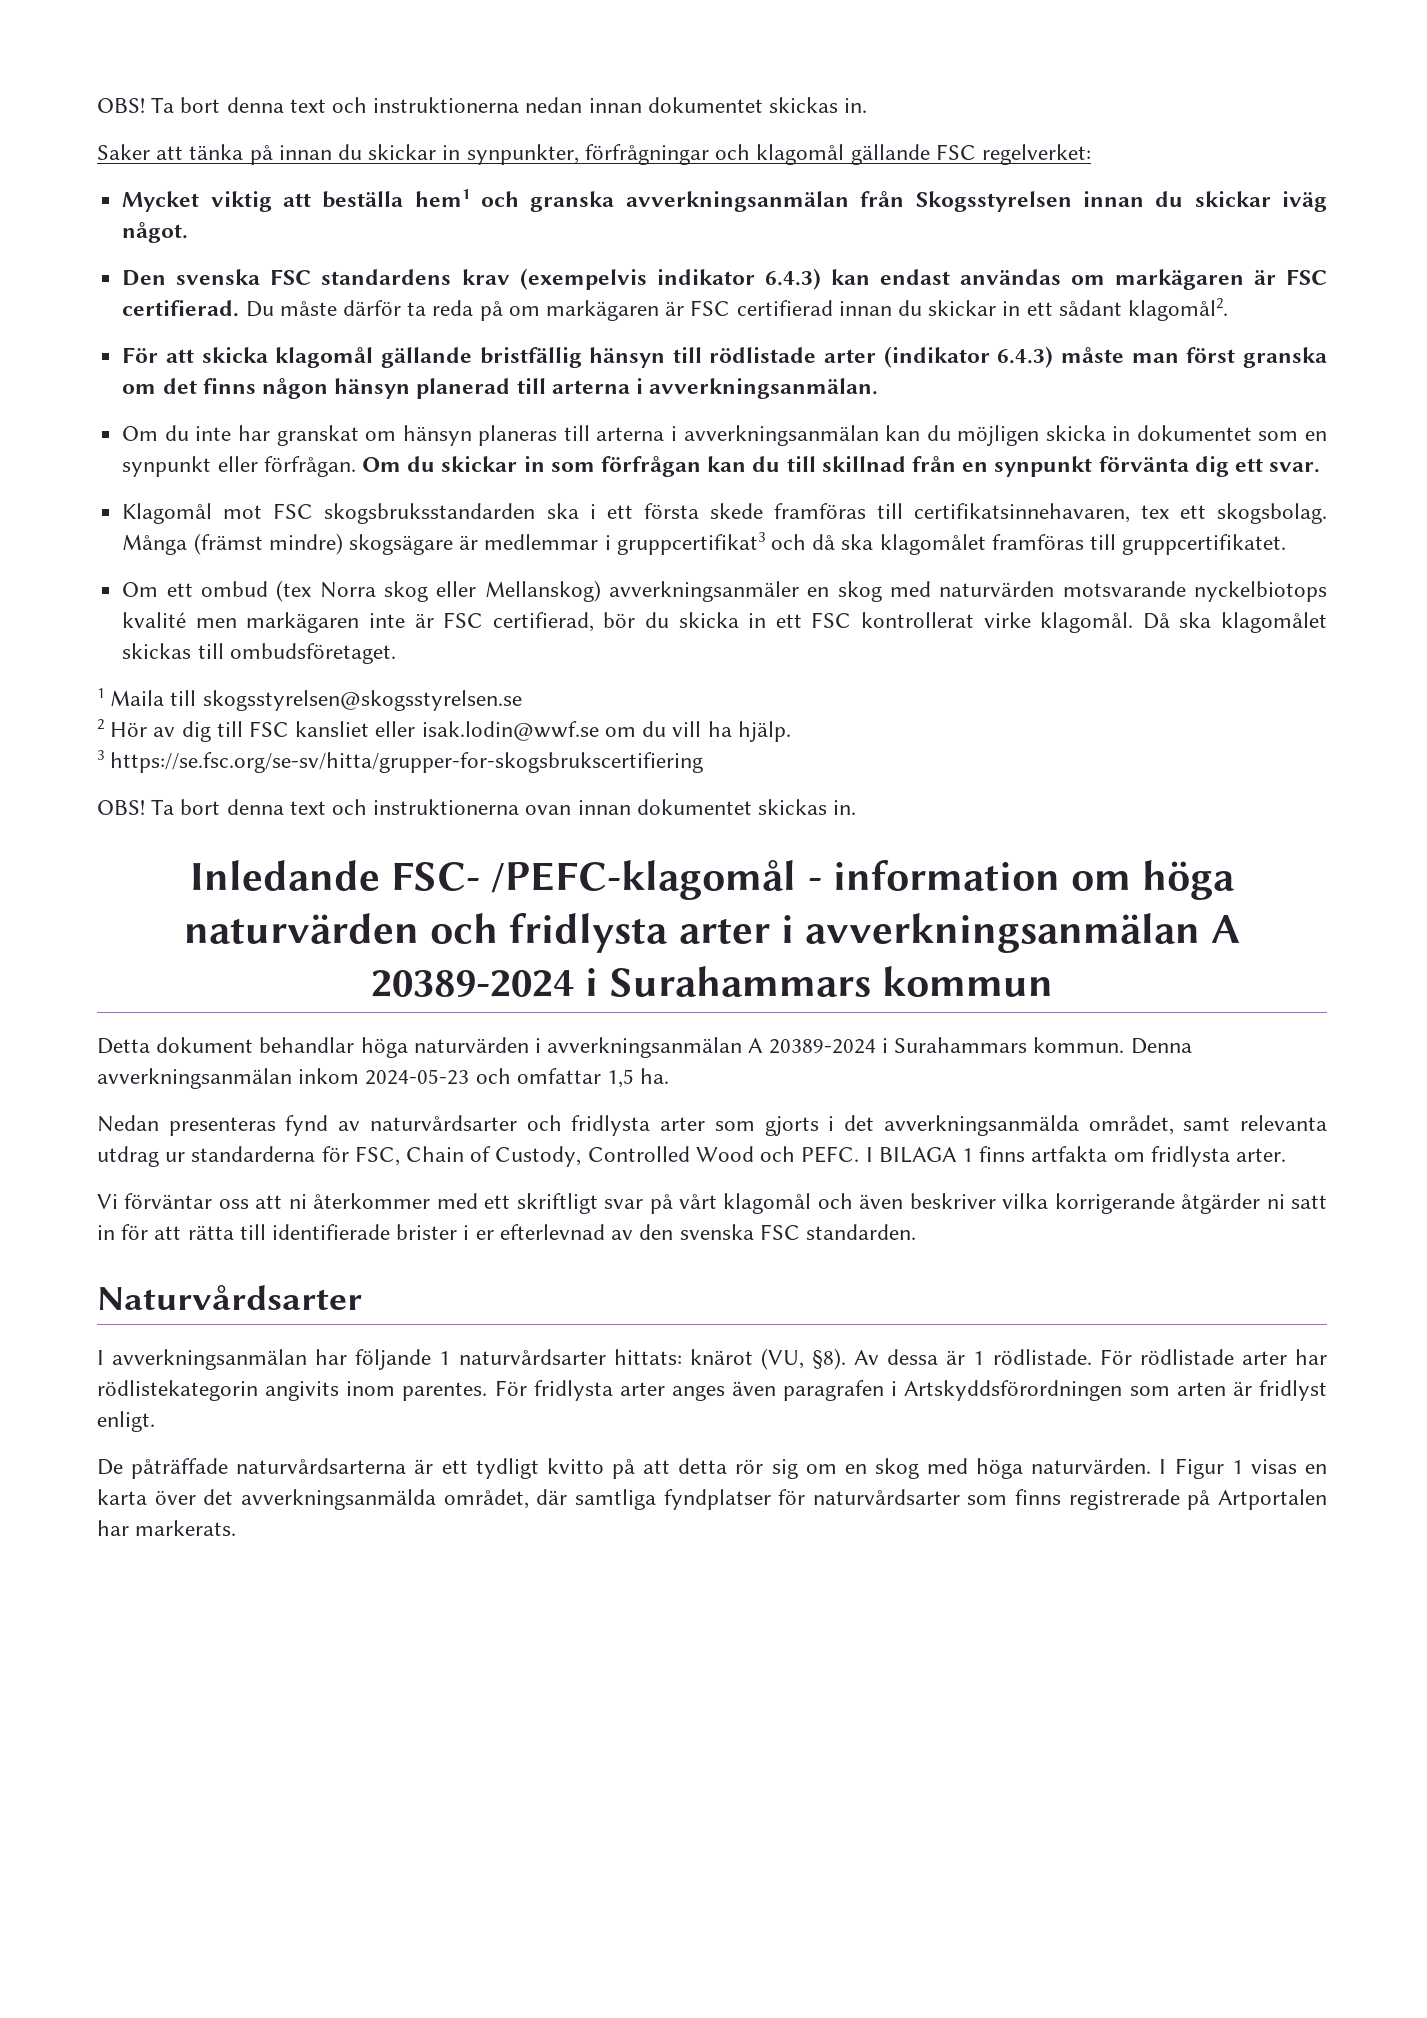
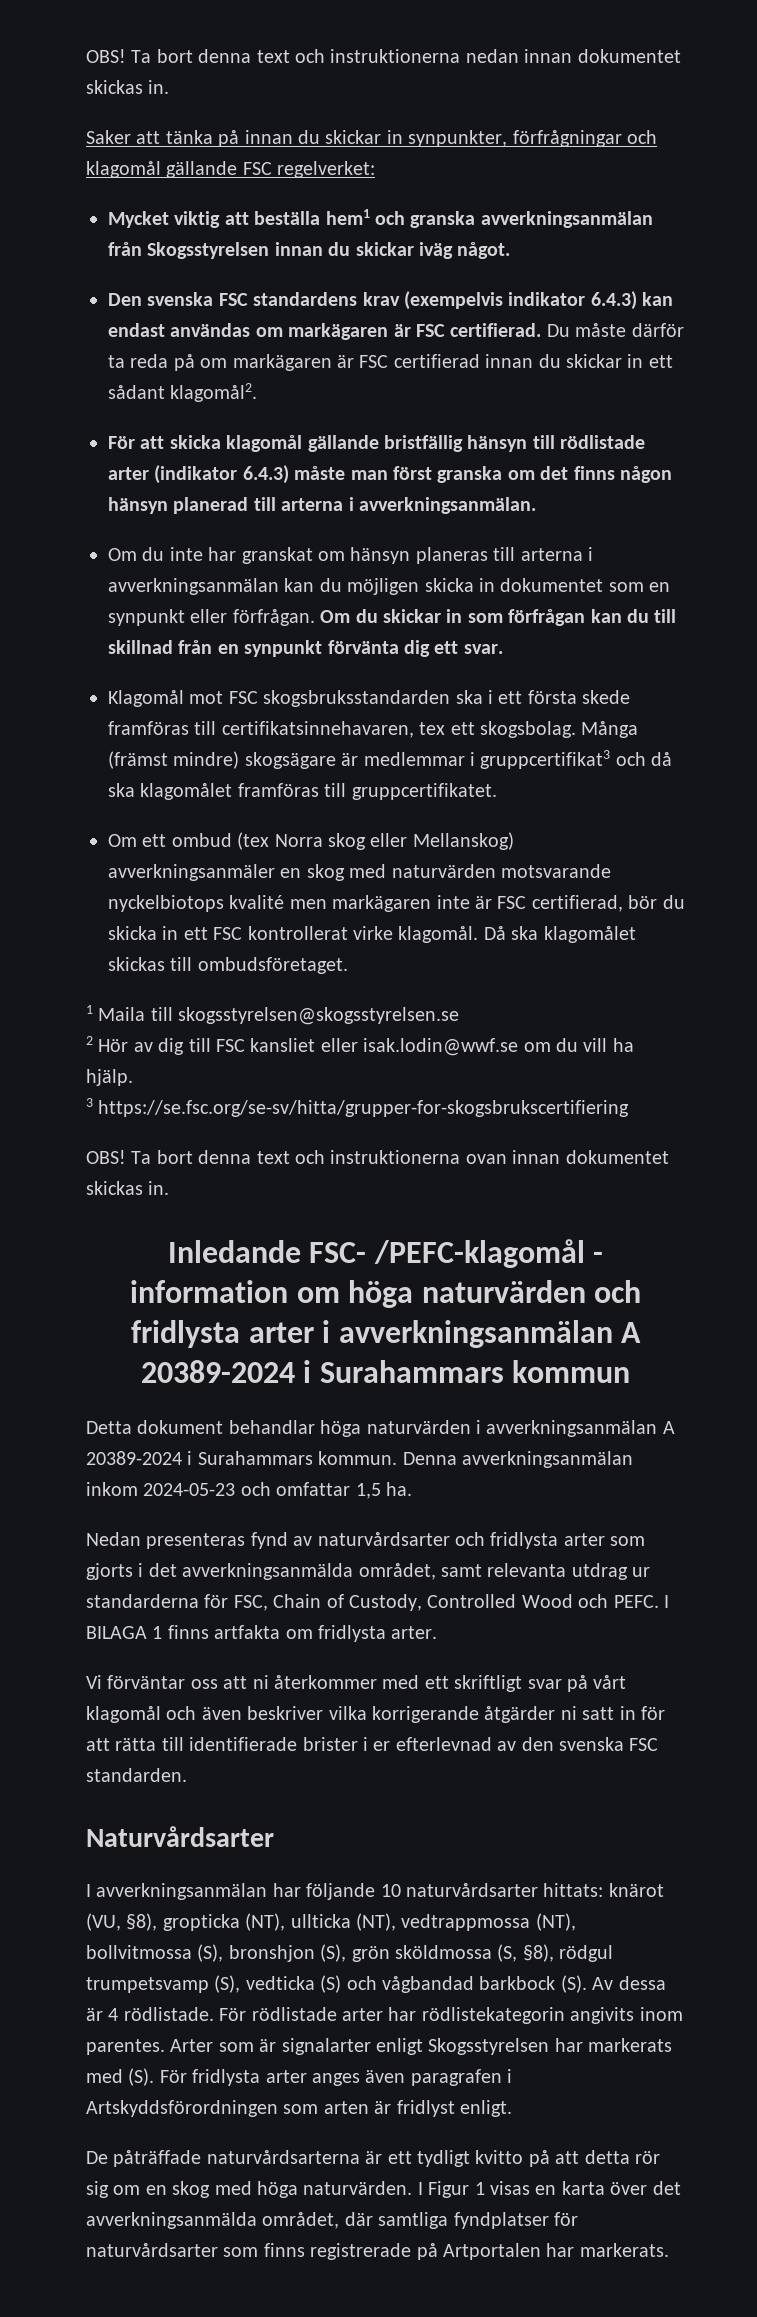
- I avverkningsanmälan har följande 1 naturvårdsarter hittats: knärot (VU, §8). Av dessa är 1 rödlistade.
+ I avverkningsanmälan har följande 10 naturvårdsarter hittats: knärot (VU, §8), gropticka (NT), ullticka (NT), vedtrappmossa (NT), bollvitmossa (S), bronshjon (S), grön sköldmossa (S, §8), rödgul trumpetsvamp (S), vedticka (S) och vågbandad barkbock (S). Av dessa är 4 rödlistade.
- För fridlysta arter anges även paragrafen i Artskyddsförordningen som arten är fridlyst enligt.
+ Arter som är signalarter enligt Skogsstyrelsen har markerats med (S). För fridlysta arter anges även paragrafen i Artskyddsförordningen som arten är fridlyst enligt.

